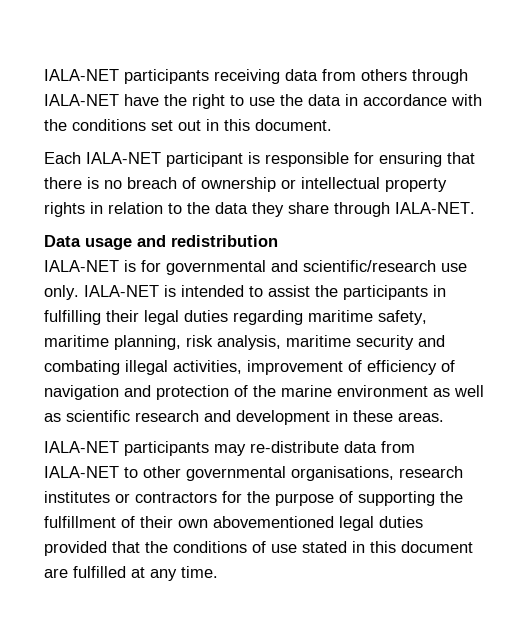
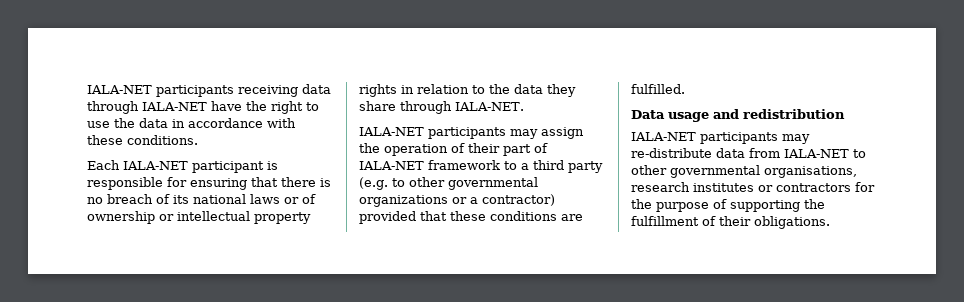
- IALA-NET participants receiving data from others through IALA-NET have the right to use the data in accordance with the conditions set out in this document.
+ IALA-NET participants receiving data through IALA-NET have the right to use the data in accordance with these conditions.
- Each IALA-NET participant is responsible for ensuring that there is no breach of ownership or intellectual property rights in relation to the data they share through IALA-NET.
+ Each IALA-NET participant is responsible for ensuring that there is no breach of its national laws or of ownership or intellectual property rights in relation to the data they share through IALA-NET.
+ IALA-NET participants may assign the operation of their part of IALA-NET framework to a third party (e.g. to other governmental organizations or a contractor) provided that these conditions are fulfilled.
  Data usage and redistribution
- IALA-NET is for governmental and scientific/research use only. IALA-NET is intended to assist the participants in fulfilling their legal duties regarding maritime safety, maritime planning, risk analysis, maritime security and combating illegal activities, improvement of efficiency of navigation and protection of the marine environment as well as scientific research and development in these areas.
- IALA-NET participants may re-distribute data from IALA-NET to other governmental organisations, research institutes or contractors for the purpose of supporting the fulfillment of their own abovementioned legal duties provided that the conditions of use stated in this document are fulfilled at any time.
+ IALA-NET participants may re-distribute data from IALA-NET to other governmental organisations, research institutes or contractors for the purpose of supporting the fulfillment of their obligations.

